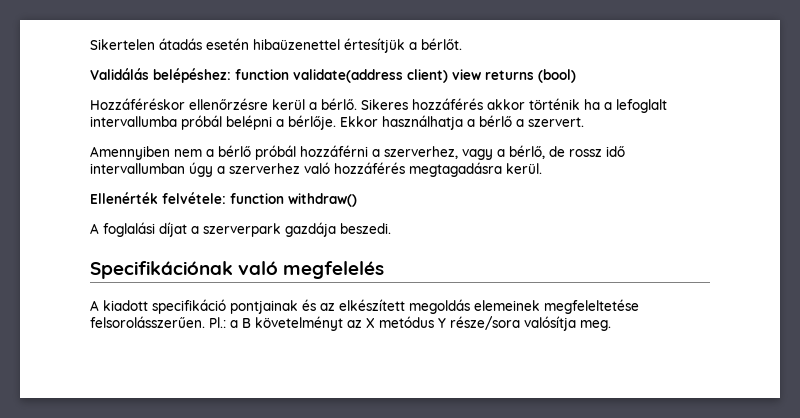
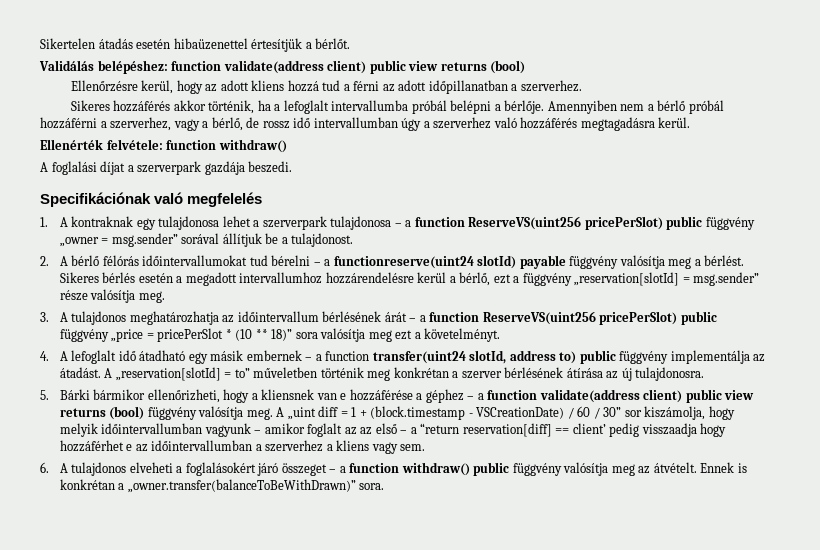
- Validálás belépéshez: function validate(address client) view returns (bool)
+ Validálás belépéshez: function validate(address client) public view returns (bool)
- Hozzáféréskor ellenőrzésre kerül a bérlő. Sikeres hozzáférés akkor történik ha a lefoglalt intervallumba próbál belépni a bérlője. Ekkor használhatja a bérlő a szervert.
- Amennyiben nem a bérlő próbál hozzáférni a szerverhez, vagy a bérlő, de rossz idő intervallumban úgy a szerverhez való hozzáférés megtagadásra kerül.
+ Ellenőrzésre kerül, hogy az adott kliens hozzá tud a férni az adott időpillanatban a szerverhez.
+ Sikeres hozzáférés akkor történik, ha a lefoglalt intervallumba próbál belépni a bérlője. Amennyiben nem a bérlő próbál hozzáférni a szerverhez, vagy a bérlő, de rossz idő intervallumban úgy a szerverhez való hozzáférés megtagadásra kerül.
- A kiadott specifikáció pontjainak és az elkészített megoldás elemeinek megfeleltetése felsorolásszerűen. Pl.: a B követelményt az X metódus Y része/sora valósítja meg.
+ 1. A kontraknak egy tulajdonosa lehet a szerverpark tulajdonosa – a function ReserveVS(uint256 pricePerSlot) public függvény „owner = msg.sender” sorával állítjuk be a tulajdonost.
+ 2. A bérlő félórás időintervallumokat tud bérelni – a functionreserve(uint24 slotId) payable függvény valósítja meg a bérlést. Sikeres bérlés esetén a megadott intervallumhoz hozzárendelésre kerül a bérlő, ezt a függvény „reservation[slotId] = msg.sender” része valósítja meg.
+ 3. A tulajdonos meghatározhatja az időintervallum bérlésének árát – a function ReserveVS(uint256 pricePerSlot) public függvény „price = pricePerSlot * (10 ** 18)” sora valósítja meg ezt a követelményt.
+ 4. A lefoglalt idő átadható egy másik embernek – a function transfer(uint24 slotId, address to) public függvény implementálja az átadást. A „reservation[slotId] = to” műveletben történik meg konkrétan a szerver bérlésének átírása az új tulajdonosra.
+ 5. Bárki bármikor ellenőrizheti, hogy a kliensnek van e hozzáférése a géphez – a function validate(address client) public view returns (bool) függvény valósítja meg. A „uint diff = 1 + (block.timestamp - VSCreationDate) / 60 / 30” sor kiszámolja, hogy melyik időintervallumban vagyunk – amikor foglalt az az első – a “return reservation[diff] == client’ pedig visszaadja hogy hozzáférhet e az időintervallumban a szerverhez a kliens vagy sem.
+ 6. A tulajdonos elveheti a foglalásokért járó összeget – a function withdraw() public függvény valósítja meg az átvételt. Ennek is konkrétan a „owner.transfer(balanceToBeWithDrawn)” sora.

